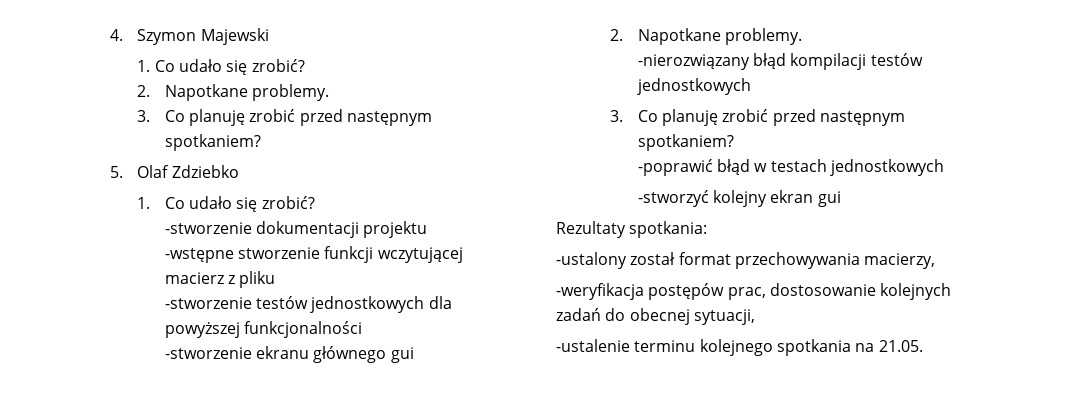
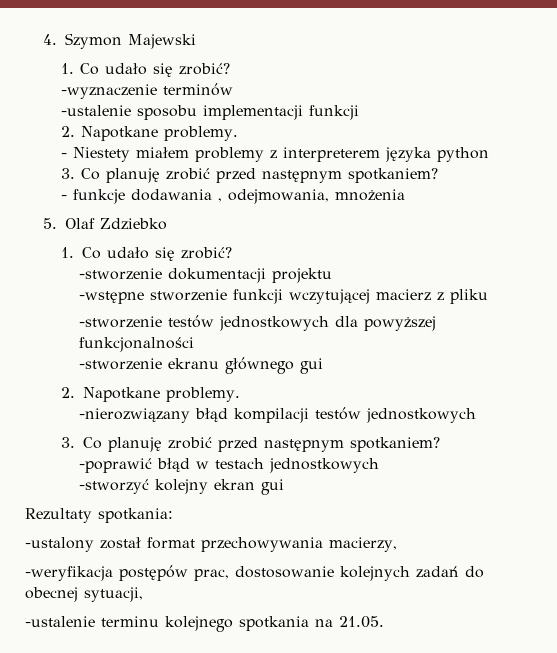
  4. Szymon Majewski
  1. Co udało się zrobić?
+ -wyznaczenie terminów
+ -ustalenie sposobu implementacji funkcji
  2. Napotkane problemy.
+ - Niestety miałem problemy z interpreterem języka python
  3. Co planuję zrobić przed następnym spotkaniem?
+ - funkcje dodawania , odejmowania, mnożenia

